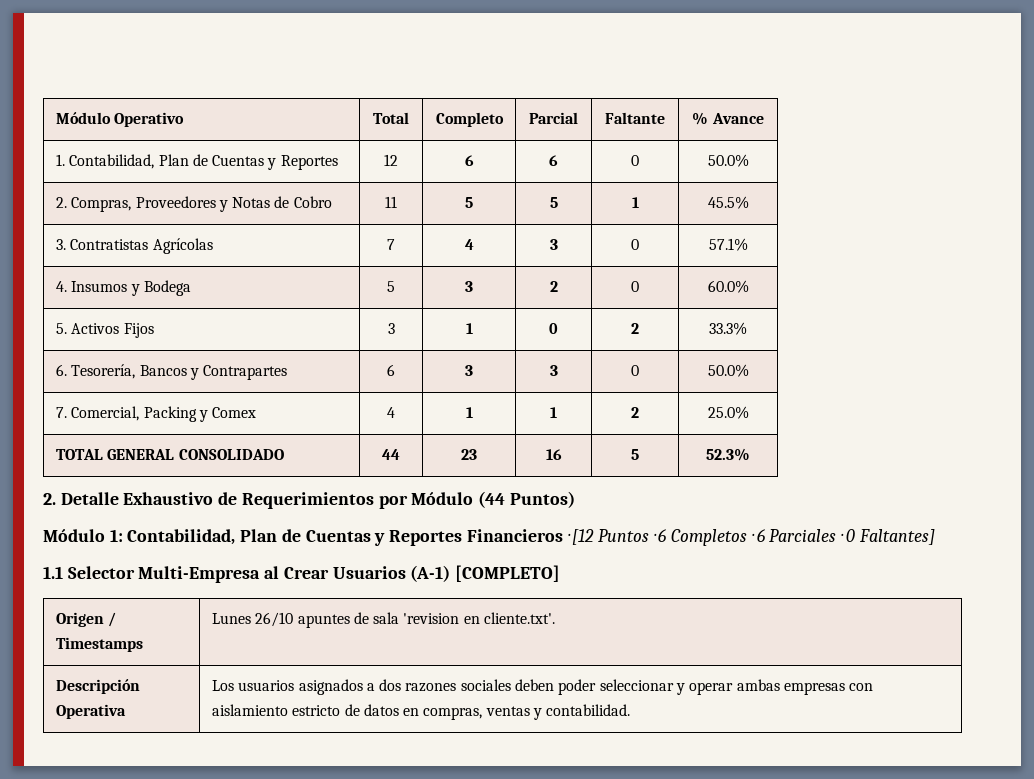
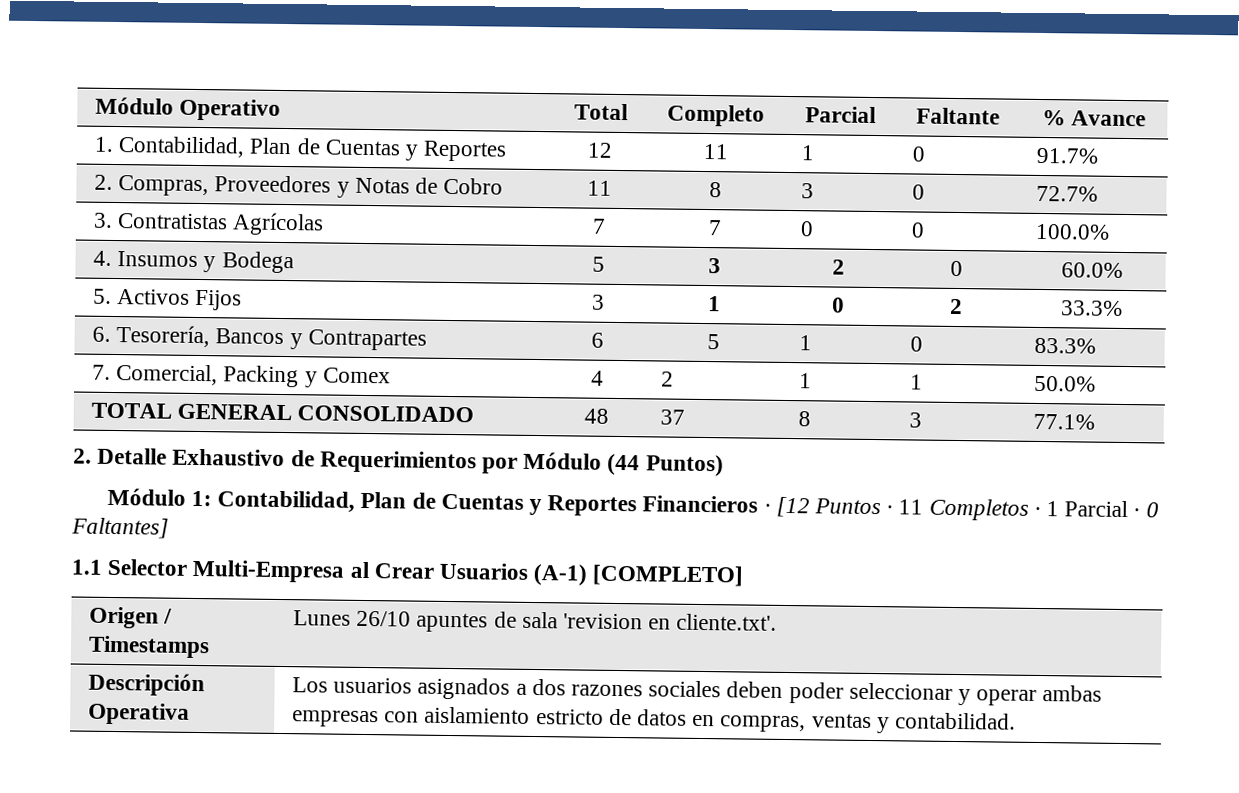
- 1. Contabilidad, Plan de Cuentas y Reportes | 12 | 6 | 6 | 0 | 50.0%
+ 1. Contabilidad, Plan de Cuentas y Reportes | 12 | 11 | 1 | 0 | 91.7%
- 2. Compras, Proveedores y Notas de Cobro | 11 | 5 | 5 | 1 | 45.5%
+ 2. Compras, Proveedores y Notas de Cobro | 11 | 8 | 3 | 0 | 72.7%
- 3. Contratistas Agrícolas | 7 | 4 | 3 | 0 | 57.1%
+ 3. Contratistas Agrícolas | 7 | 7 | 0 | 0 | 100.0%
- 6. Tesorería, Bancos y Contrapartes | 6 | 3 | 3 | 0 | 50.0%
+ 6. Tesorería, Bancos y Contrapartes | 6 | 5 | 1 | 0 | 83.3%
- 7. Comercial, Packing y Comex | 4 | 1 | 1 | 2 | 25.0%
+ 7. Comercial, Packing y Comex | 4 | 2 | 1 | 1 | 50.0%
- TOTAL GENERAL CONSOLIDADO | 44 | 23 | 16 | 5 | 52.3%
+ TOTAL GENERAL CONSOLIDADO | 48 | 37 | 8 | 3 | 77.1%
- Módulo 1: Contabilidad, Plan de Cuentas y Reportes Financieros · [12 Puntos · 6 Completos · 6 Parciales · 0 Faltantes]
+ Módulo 1: Contabilidad, Plan de Cuentas y Reportes Financieros · [12 Puntos · 11 Completos · 1 Parcial · 0 Faltantes]

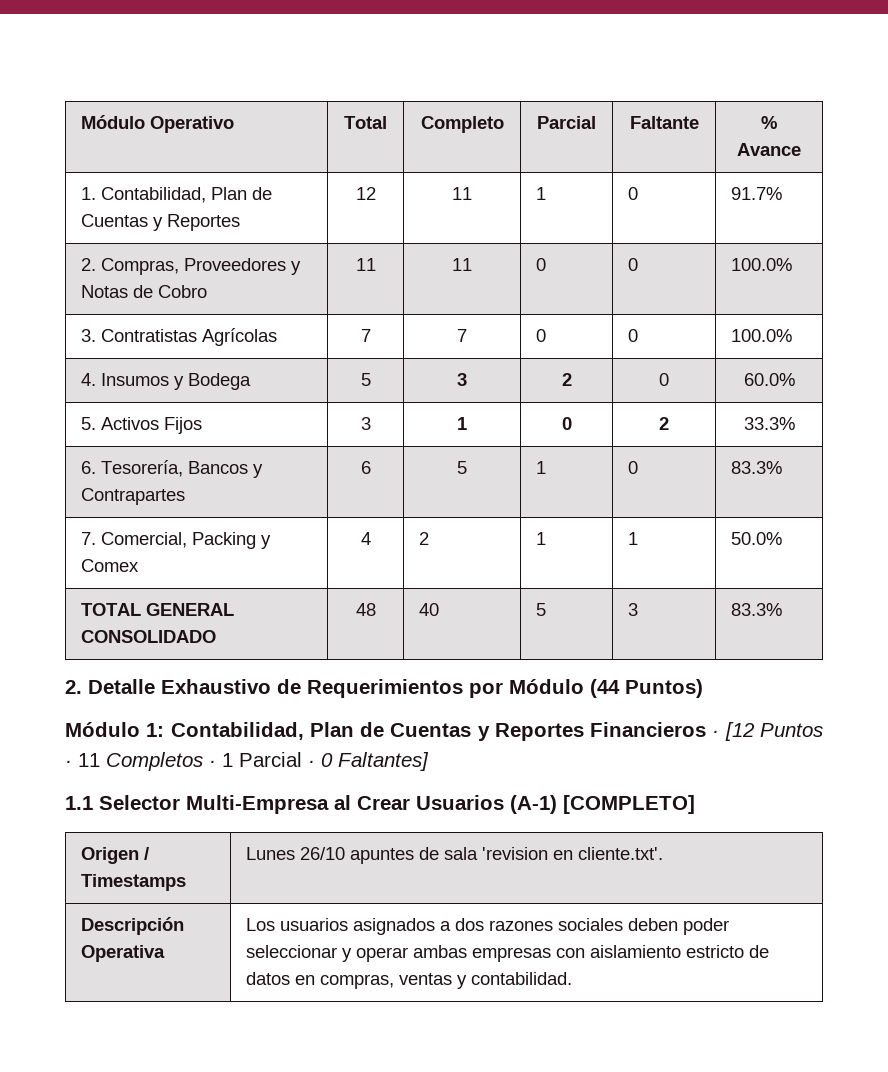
- 2. Compras, Proveedores y Notas de Cobro | 11 | 8 | 3 | 0 | 72.7%
+ 2. Compras, Proveedores y Notas de Cobro | 11 | 11 | 0 | 0 | 100.0%
- TOTAL GENERAL CONSOLIDADO | 48 | 37 | 8 | 3 | 77.1%
+ TOTAL GENERAL CONSOLIDADO | 48 | 40 | 5 | 3 | 83.3%

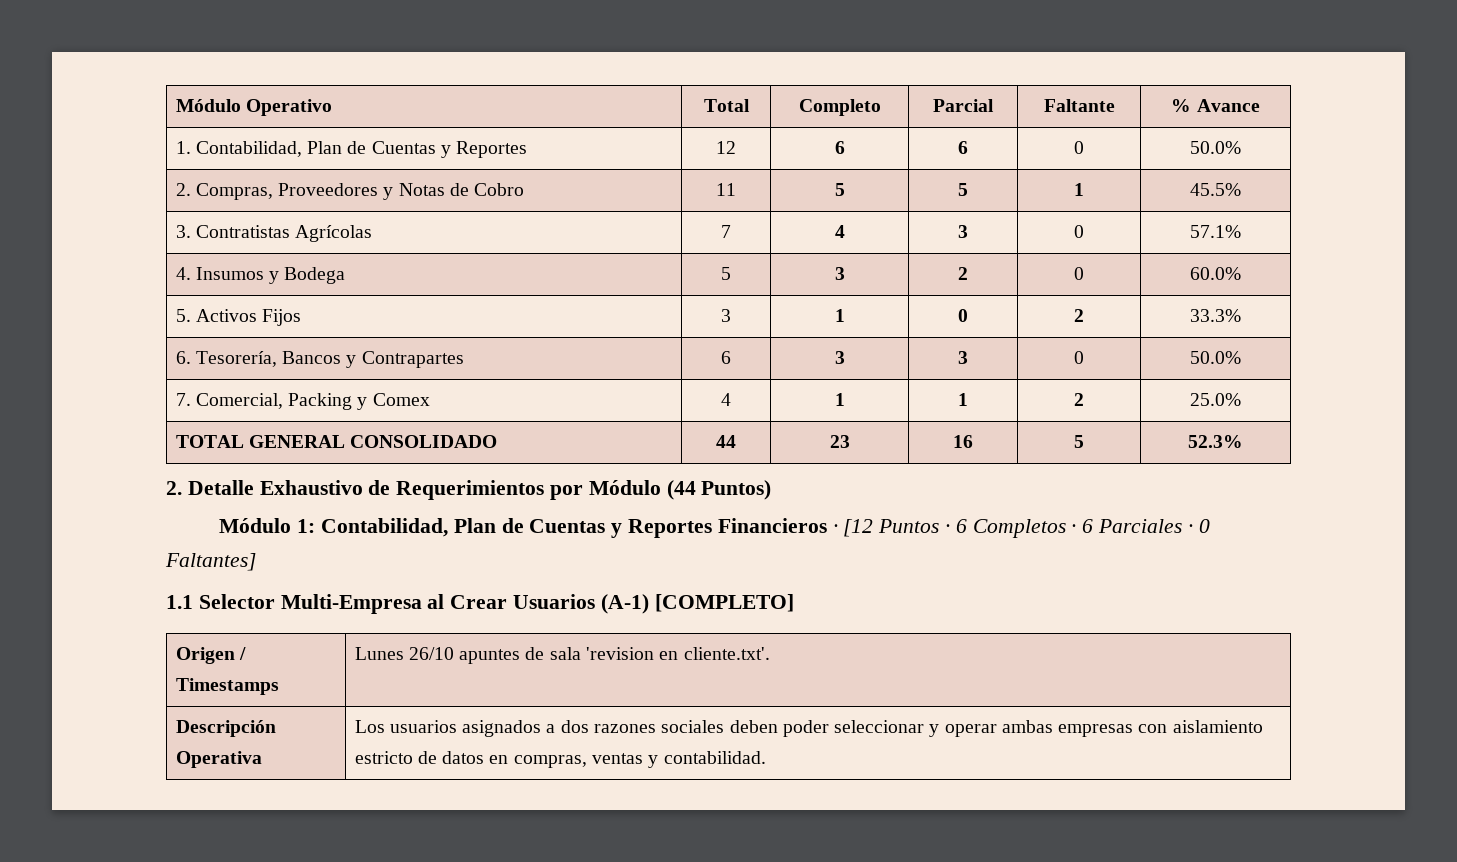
- 1. Contabilidad, Plan de Cuentas y Reportes | 12 | 11 | 1 | 0 | 91.7%
+ 1. Contabilidad, Plan de Cuentas y Reportes | 12 | 6 | 6 | 0 | 50.0%
- 2. Compras, Proveedores y Notas de Cobro | 11 | 11 | 0 | 0 | 100.0%
+ 2. Compras, Proveedores y Notas de Cobro | 11 | 5 | 5 | 1 | 45.5%
- 3. Contratistas Agrícolas | 7 | 7 | 0 | 0 | 100.0%
+ 3. Contratistas Agrícolas | 7 | 4 | 3 | 0 | 57.1%
- 6. Tesorería, Bancos y Contrapartes | 6 | 5 | 1 | 0 | 83.3%
+ 6. Tesorería, Bancos y Contrapartes | 6 | 3 | 3 | 0 | 50.0%
- 7. Comercial, Packing y Comex | 4 | 2 | 1 | 1 | 50.0%
+ 7. Comercial, Packing y Comex | 4 | 1 | 1 | 2 | 25.0%
- TOTAL GENERAL CONSOLIDADO | 48 | 40 | 5 | 3 | 83.3%
+ TOTAL GENERAL CONSOLIDADO | 44 | 23 | 16 | 5 | 52.3%
- Módulo 1: Contabilidad, Plan de Cuentas y Reportes Financieros · [12 Puntos · 11 Completos · 1 Parcial · 0 Faltantes]
+ Módulo 1: Contabilidad, Plan de Cuentas y Reportes Financieros · [12 Puntos · 6 Completos · 6 Parciales · 0 Faltantes]

